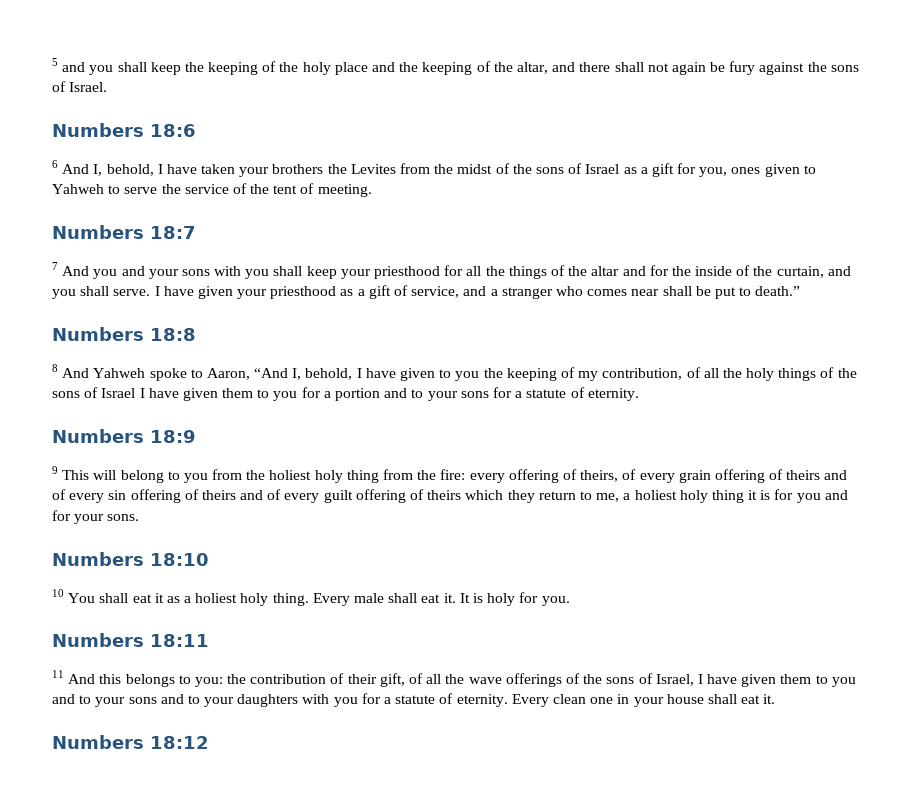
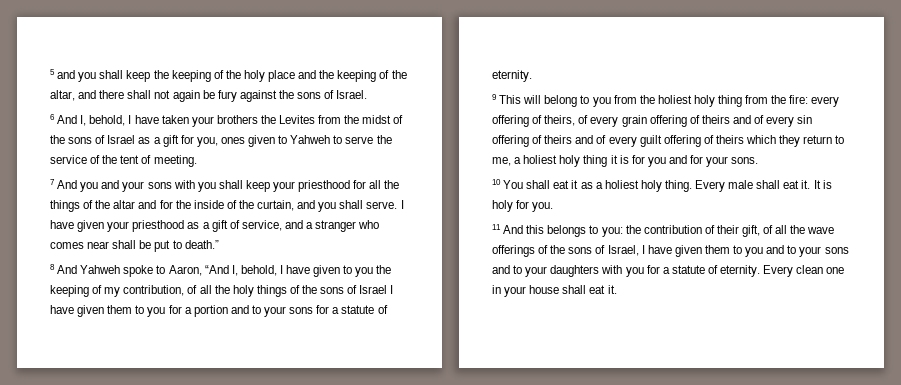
- Numbers 18:6
- Numbers 18:7
- Numbers 18:8
- Numbers 18:9
- Numbers 18:10
- Numbers 18:11
- Numbers 18:12

